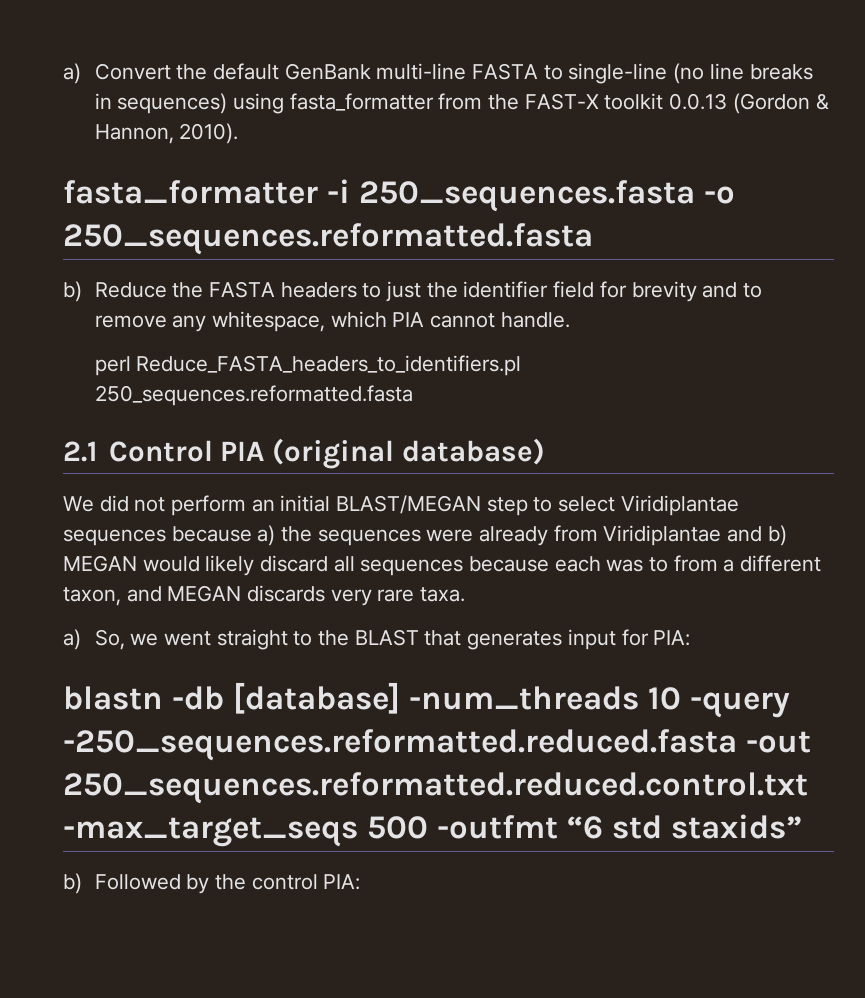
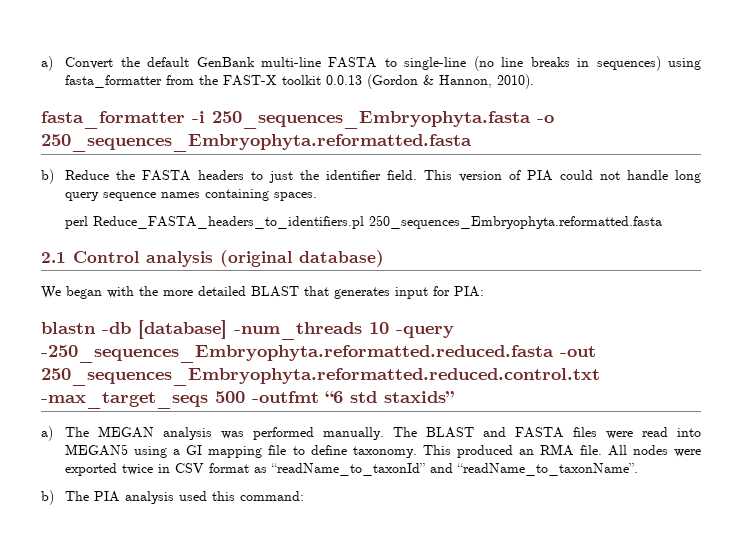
- fasta_formatter -i 250_sequences.fasta -o 250_sequences.reformatted.fasta
+ fasta_formatter -i 250_sequences_Embryophyta.fasta -o 250_sequences_Embryophyta.reformatted.fasta
- b) Reduce the FASTA headers to just the identifier field for brevity and to remove any whitespace, which PIA cannot handle.
+ b) Reduce the FASTA headers to just the identifier field. This version of PIA could not handle long query sequence names containing spaces.
- perl Reduce_FASTA_headers_to_identifiers.pl 250_sequences.reformatted.fasta
+ perl Reduce_FASTA_headers_to_identifiers.pl 250_sequences_Embryophyta.reformatted.fasta
- 2.1 Control PIA (original database)
+ 2.1 Control analysis (original database)
- We did not perform an initial BLAST/MEGAN step to select Viridiplantae sequences because a) the sequences were already from Viridiplantae and b) MEGAN would likely discard all sequences because each was to from a different taxon, and MEGAN discards very rare taxa.
- a) So, we went straight to the BLAST that generates input for PIA:
+ We began with the more detailed BLAST that generates input for PIA:
- blastn -db [database] -num_threads 10 -query -250_sequences.reformatted.reduced.fasta -out 250_sequences.reformatted.reduced.control.txt -max_target_seqs 500 -outfmt “6 std staxids”
+ blastn -db [database] -num_threads 10 -query -250_sequences_Embryophyta.reformatted.reduced.fasta -out 250_sequences_Embryophyta.reformatted.reduced.control.txt -max_target_seqs 500 -outfmt “6 std staxids”
- b) Followed by the control PIA:
+ a) The MEGAN analysis was performed manually. The BLAST and FASTA files were read into MEGAN5 using a GI mapping file to define taxonomy. This produced an RMA file. All nodes were exported twice in CSV format as “readName_to_taxonId” and “readName_to_taxonName”.
+ b) The PIA analysis used this command:

